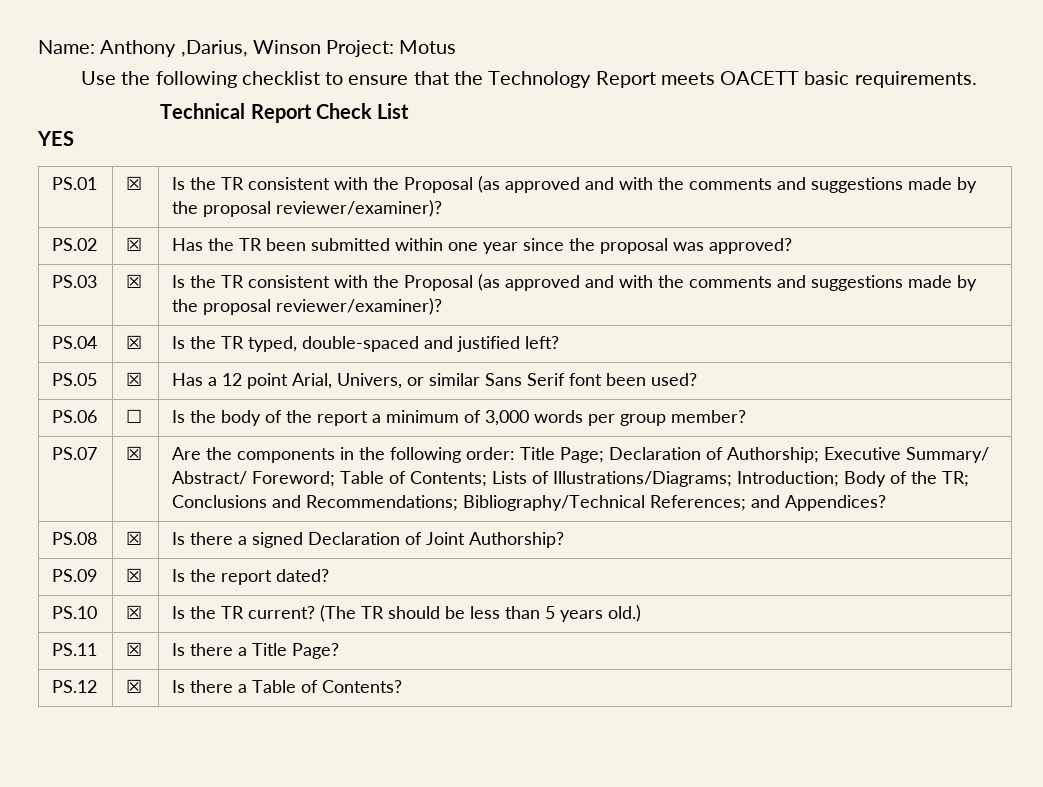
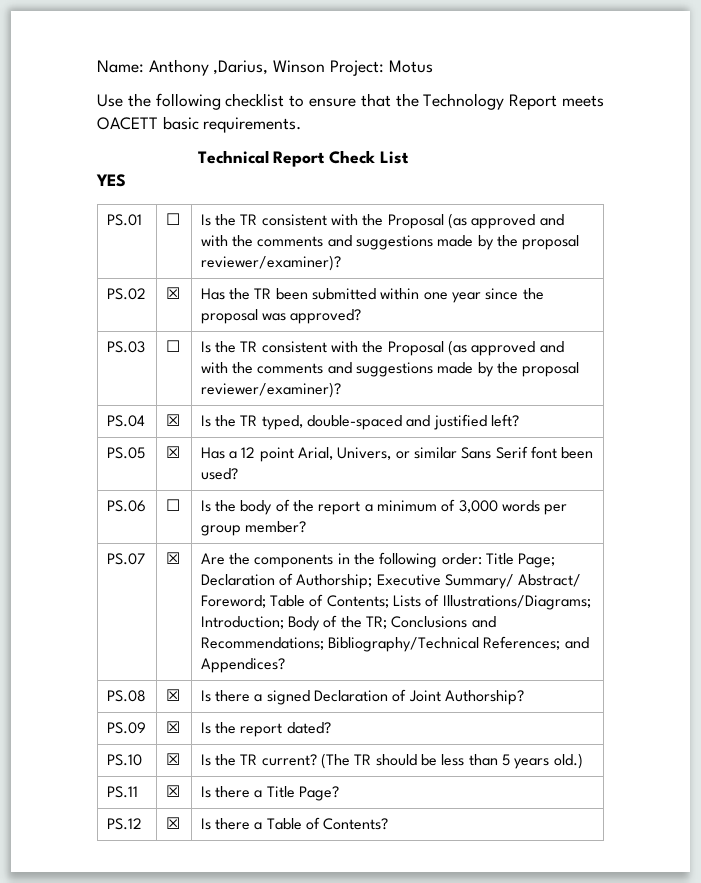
- PS.01 | ☒ | Is the TR consistent with the Proposal (as approved and with the comments and suggestions made by the proposal reviewer/examiner)?
+ PS.01 | ☐ | Is the TR consistent with the Proposal (as approved and with the comments and suggestions made by the proposal reviewer/examiner)?
- PS.03 | ☒ | Is the TR consistent with the Proposal (as approved and with the comments and suggestions made by the proposal reviewer/examiner)?
+ PS.03 | ☐ | Is the TR consistent with the Proposal (as approved and with the comments and suggestions made by the proposal reviewer/examiner)?

